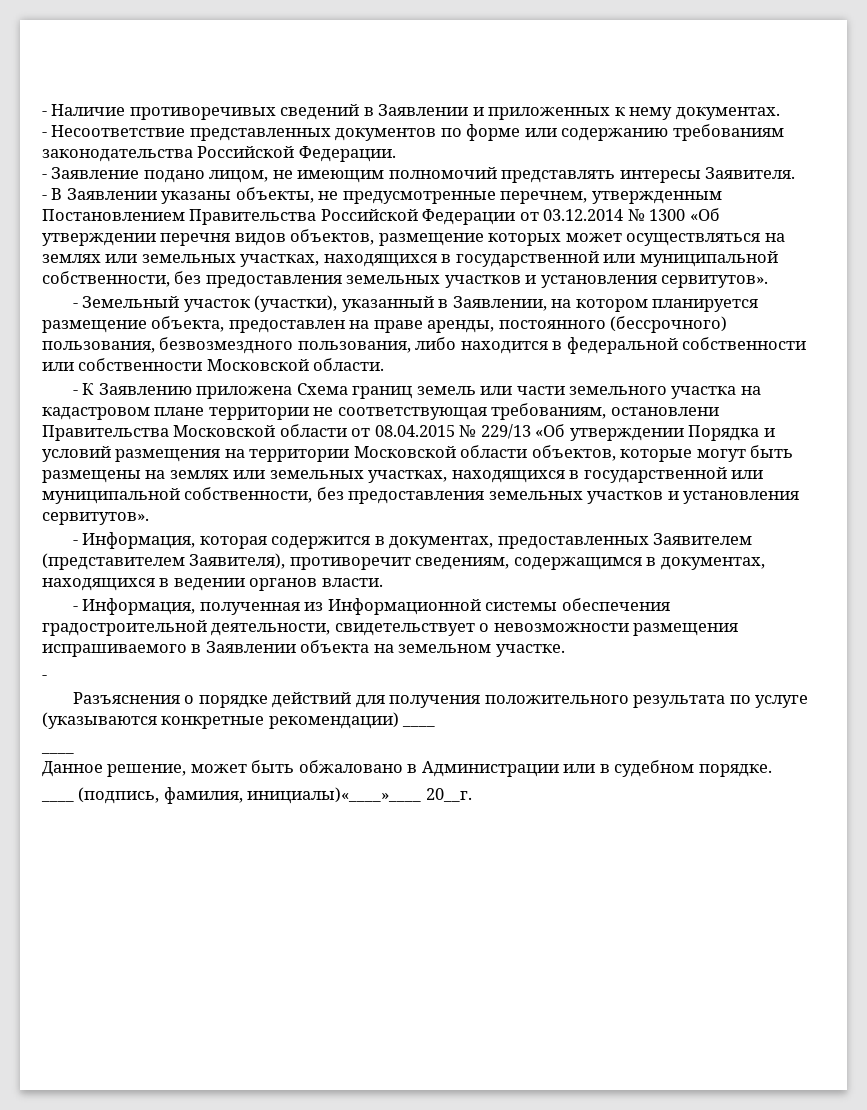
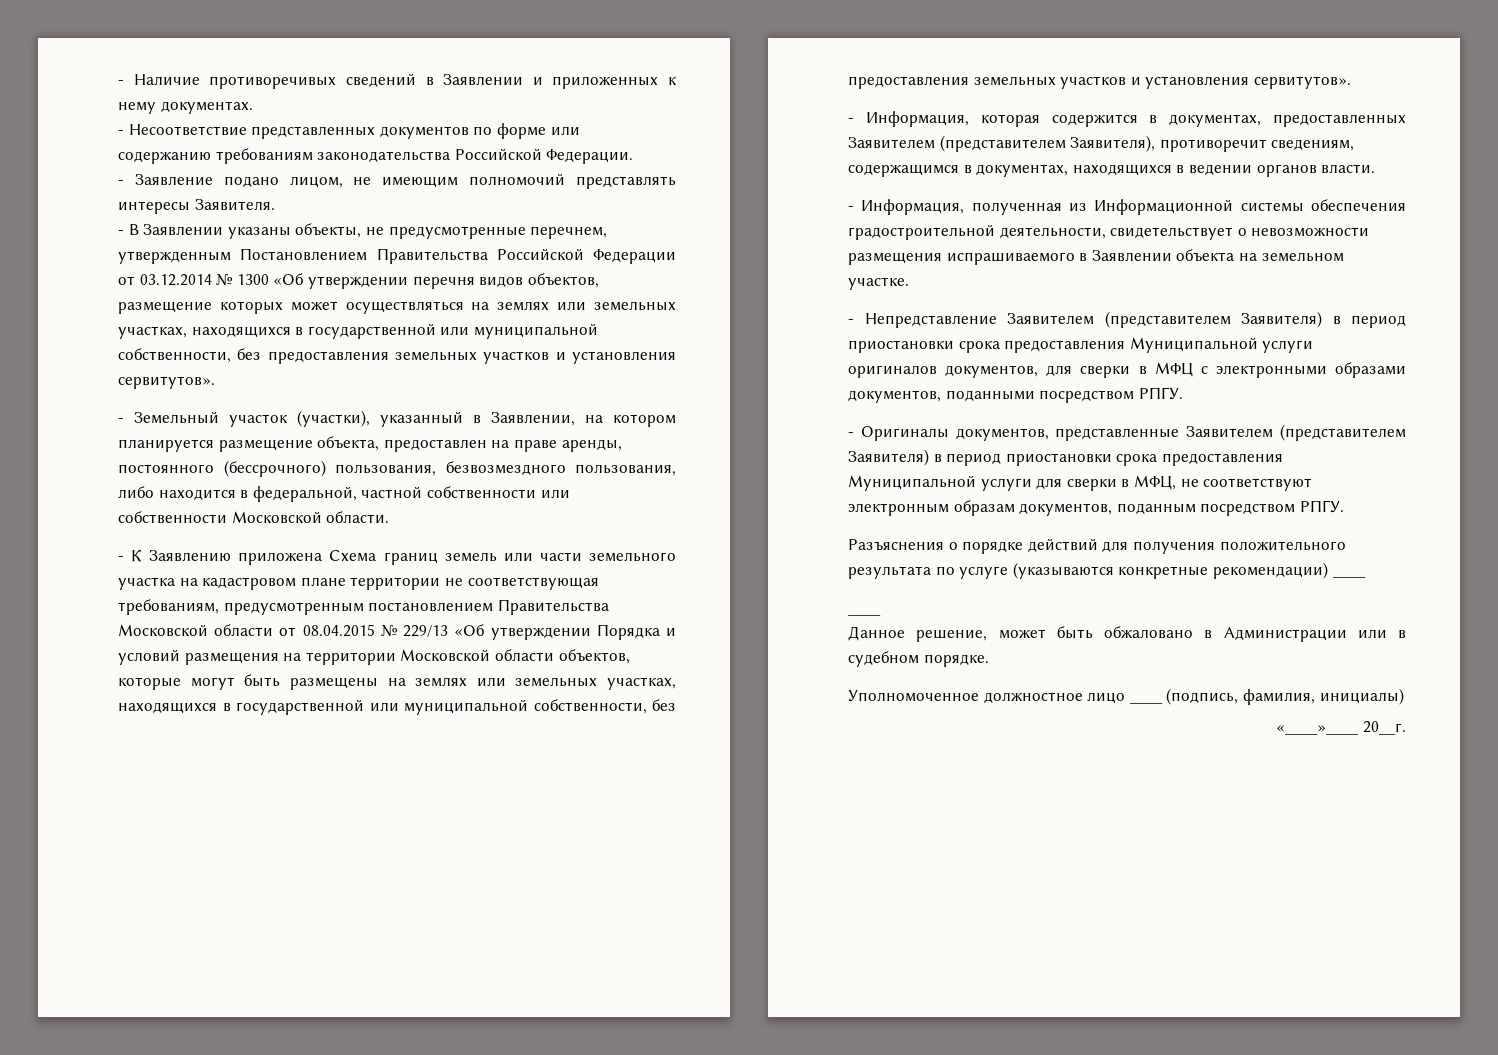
- - Земельный участок (участки), указанный в Заявлении, на котором планируется размещение объекта, предоставлен на праве аренды, постоянного (бессрочного) пользования, безвозмездного пользования, либо находится в федеральной собственности или собственности Московской области.
+ - Земельный участок (участки), указанный в Заявлении, на котором планируется размещение объекта, предоставлен на праве аренды, постоянного (бессрочного) пользования, безвозмездного пользования, либо находится в федеральной, частной собственности или собственности Московской области.
- - К Заявлению приложена Схема границ земель или части земельного участка на кадастровом плане территории не соответствующая требованиям, остановлени Правительства Московской области от 08.04.2015 № 229/13 «Об утверждении Порядка и условий размещения на территории Московской области объектов, которые могут быть размещены на землях или земельных участках, находящихся в государственной или муниципальной собственности, без предоставления земельных участков и установления сервитутов».
+ - К Заявлению приложена Схема границ земель или части земельного участка на кадастровом плане территории не соответствующая требованиям, предусмотренным постановлением Правительства Московской области от 08.04.2015 № 229/13 «Об утверждении Порядка и условий размещения на территории Московской области объектов, которые могут быть размещены на землях или земельных участках, находящихся в государственной или муниципальной собственности, без предоставления земельных участков и установления сервитутов».
  - Информация, полученная из Информационной системы обеспечения градостроительной деятельности, свидетельствует о невозможности размещения испрашиваемого в Заявлении объекта на земельном участке.
- -
+ - Непредставление Заявителем (представителем Заявителя) в период приостановки срока предоставления Муниципальной услуги оригиналов документов, для сверки в МФЦ с электронными образами документов, поданными посредством РПГУ.
+ - Оригиналы документов, представленные Заявителем (представителем Заявителя) в период приостановки срока предоставления Муниципальной услуги для сверки в МФЦ, не соответствуют электронным образам документов, поданным посредством РПГУ.
- ____ (подпись, фамилия, инициалы)«____»____ 20__г.
+ Уполномоченное должностное лицо ____ (подпись, фамилия, инициалы)
+ «____»____ 20__г.

